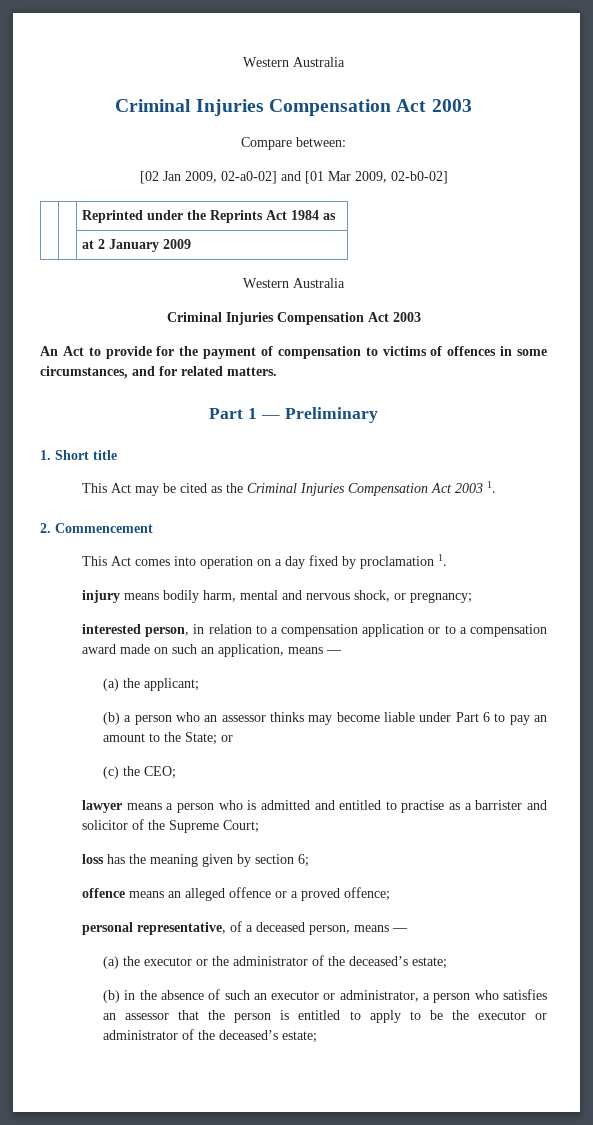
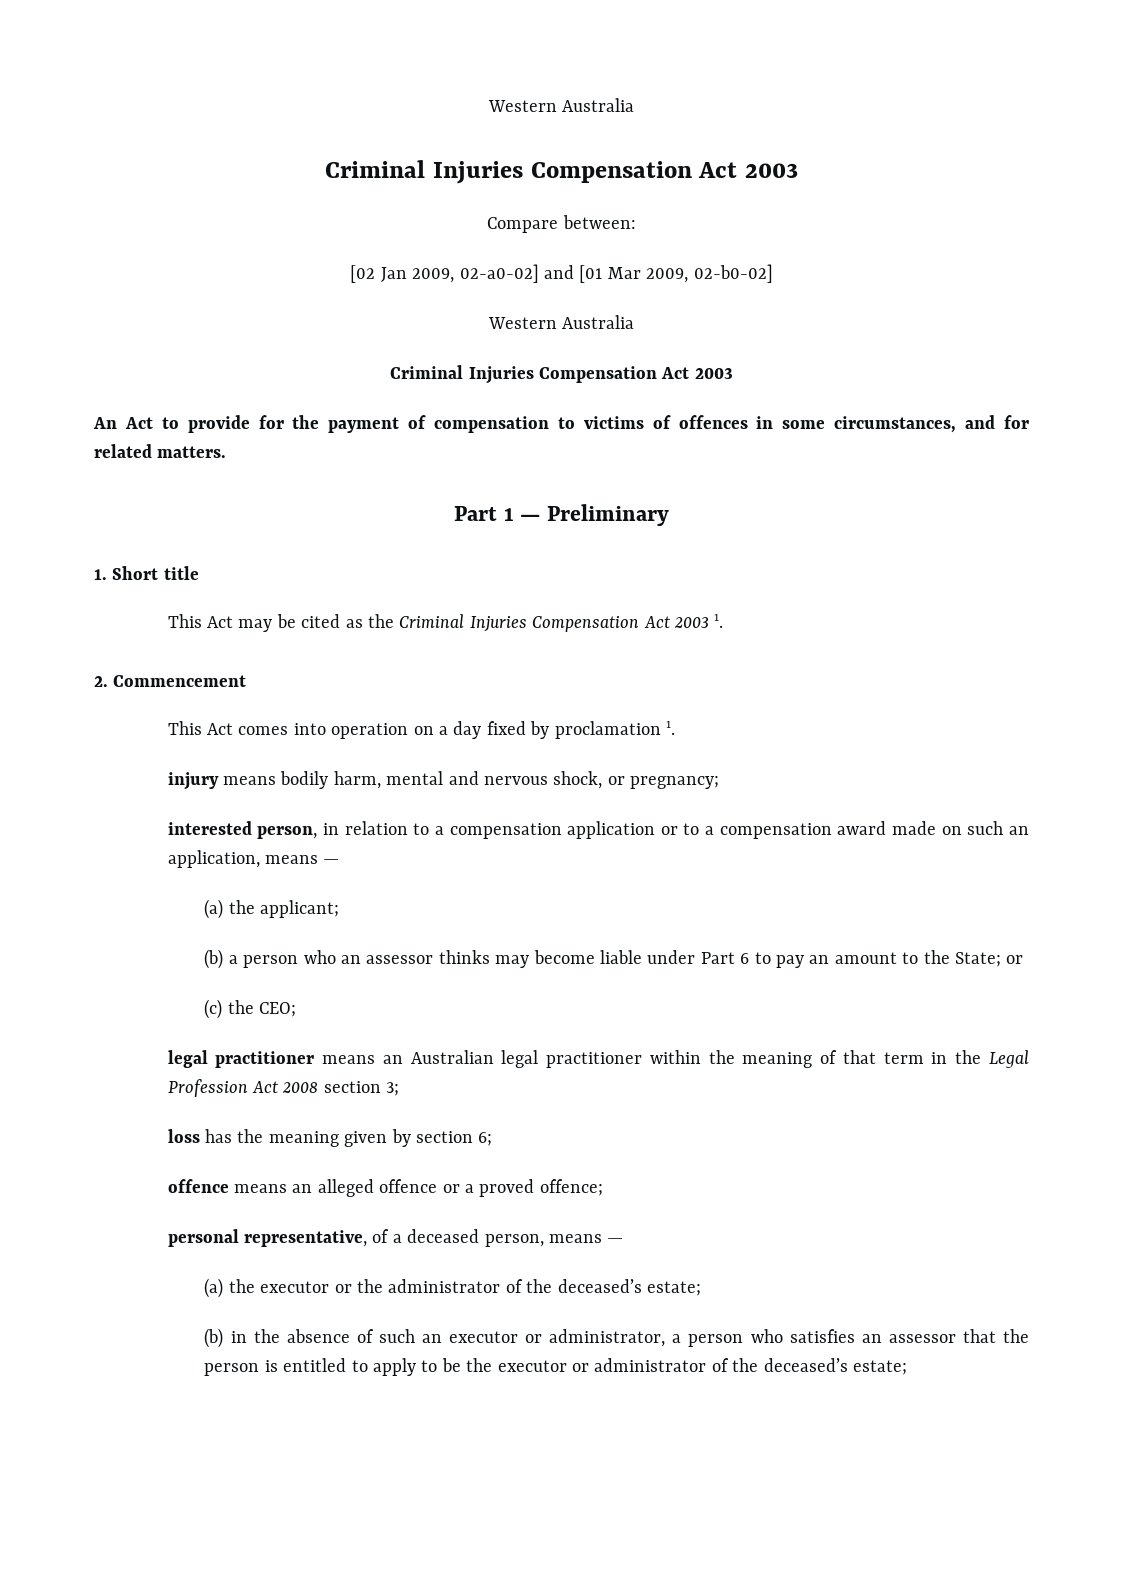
- | | Reprinted under the Reprints Act 1984 as
- | | at 2 January 2009
- lawyer means a person who is admitted and entitled to practise as a barrister and solicitor of the Supreme Court;
+ legal practitioner means an Australian legal practitioner within the meaning of that term in the Legal Profession Act 2008 section 3;

